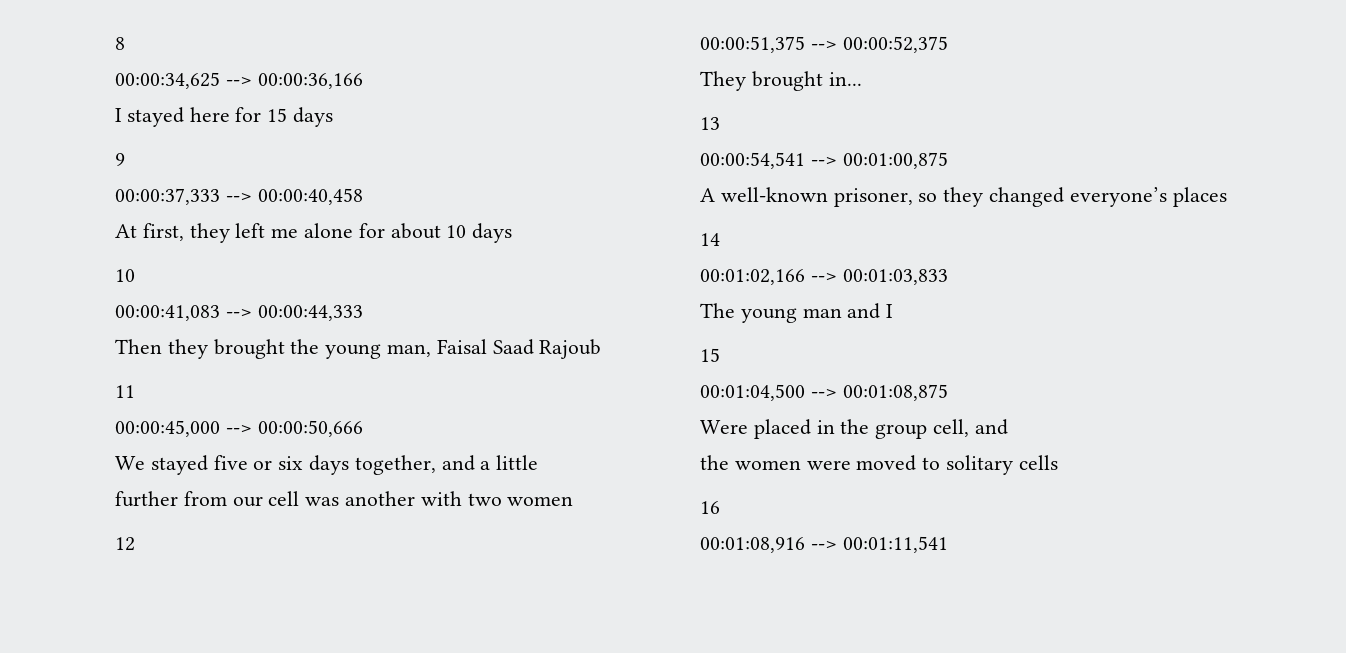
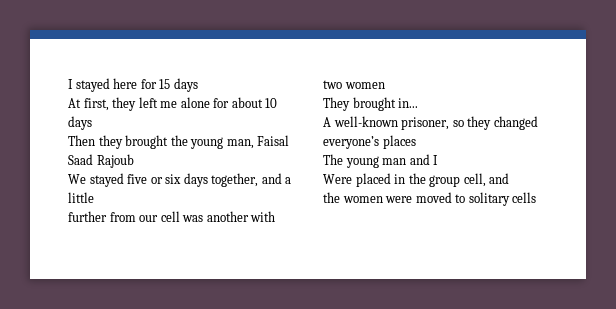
- 8
- 00:00:34,625 --> 00:00:36,166
- 9
- 00:00:37,333 --> 00:00:40,458
  At first, they left me alone for about 10 days
- 10
- 00:00:41,083 --> 00:00:44,333
- 11
- 00:00:45,000 --> 00:00:50,666
- 12
- 00:00:51,375 --> 00:00:52,375
- 13
- 00:00:54,541 --> 00:01:00,875
- 14
- 00:01:02,166 --> 00:01:03,833
  The young man and I
- 15
- 00:01:04,500 --> 00:01:08,875
- 16
- 00:01:08,916 --> 00:01:11,541

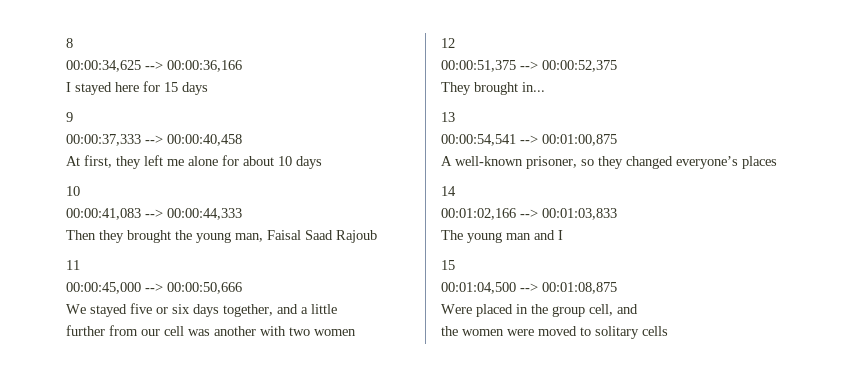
+ 8
+ 00:00:34,625 --> 00:00:36,166
+ 9
+ 00:00:37,333 --> 00:00:40,458
  At first, they left me alone for about 10 days
+ 10
+ 00:00:41,083 --> 00:00:44,333
+ 11
+ 00:00:45,000 --> 00:00:50,666
+ 12
+ 00:00:51,375 --> 00:00:52,375
+ 13
+ 00:00:54,541 --> 00:01:00,875
+ 14
+ 00:01:02,166 --> 00:01:03,833
  The young man and I
+ 15
+ 00:01:04,500 --> 00:01:08,875

